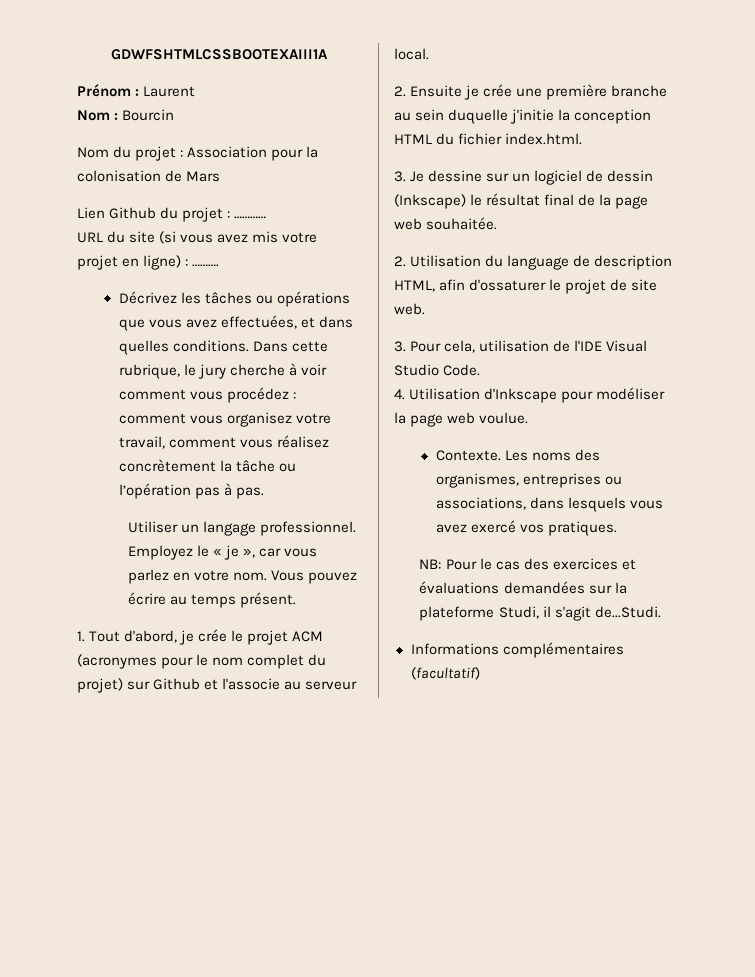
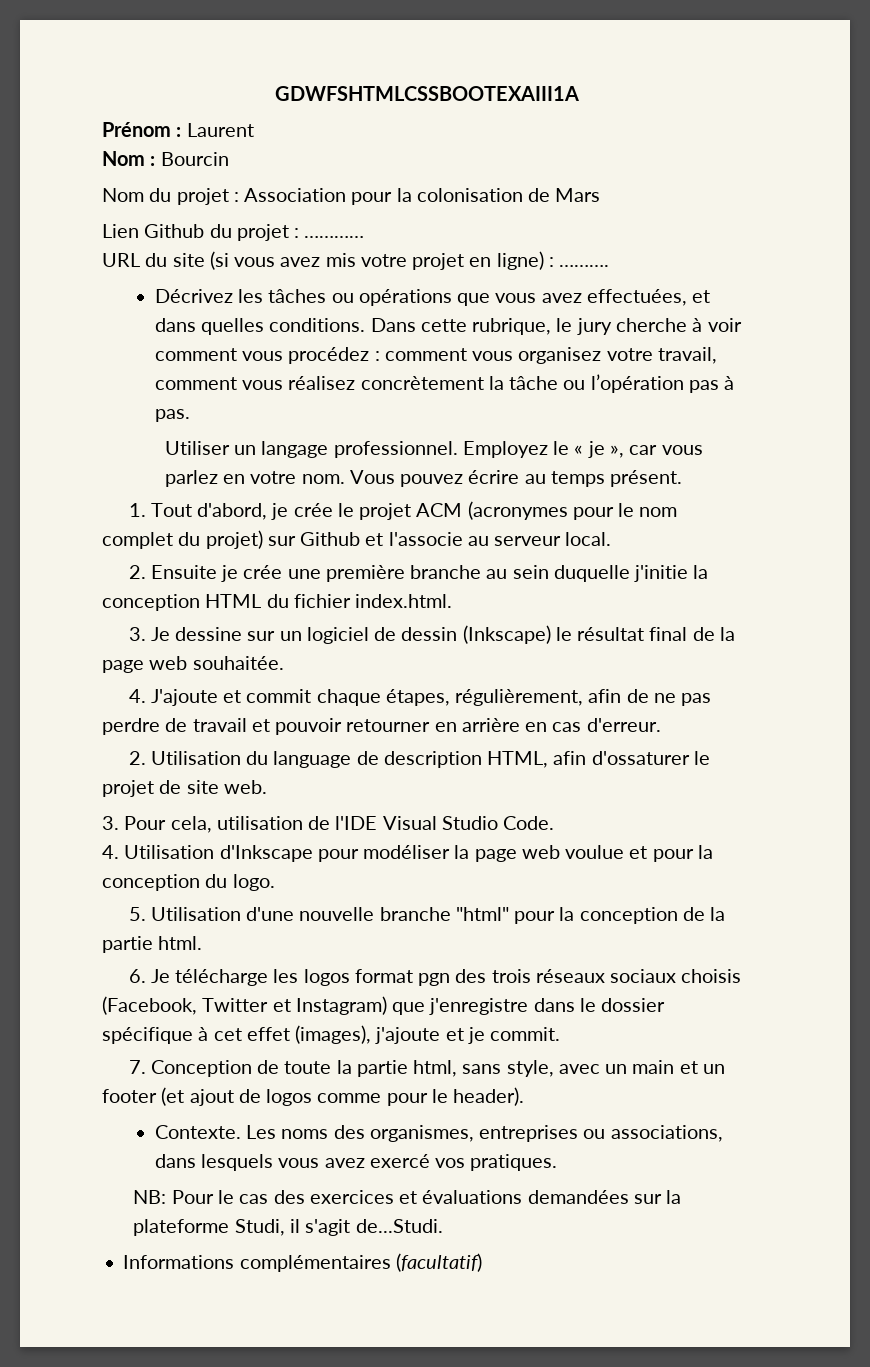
+ 4. J'ajoute et commit chaque étapes, régulièrement, afin de ne pas perdre de travail et pouvoir retourner en arrière en cas d'erreur.
- 4. Utilisation d'Inkscape pour modéliser la page web voulue.
+ 4. Utilisation d'Inkscape pour modéliser la page web voulue et pour la conception du logo.
+ 5. Utilisation d'une nouvelle branche "html" pour la conception de la partie html.
+ 6. Je télécharge les logos format pgn des trois réseaux sociaux choisis (Facebook, Twitter et Instagram) que j'enregistre dans le dossier spécifique à cet effet (images), j'ajoute et je commit.
+ 7. Conception de toute la partie html, sans style, avec un main et un footer (et ajout de logos comme pour le header).

